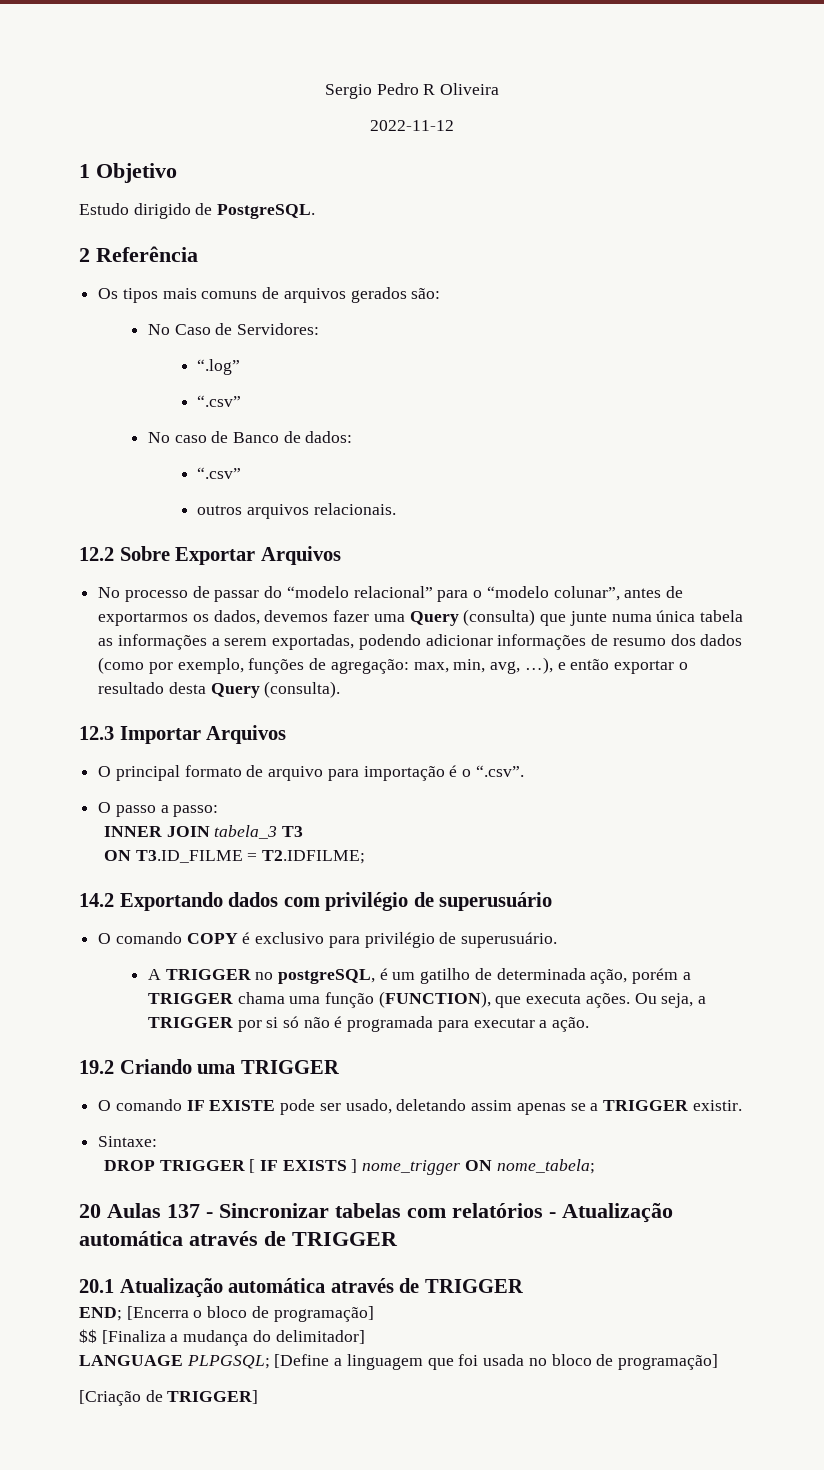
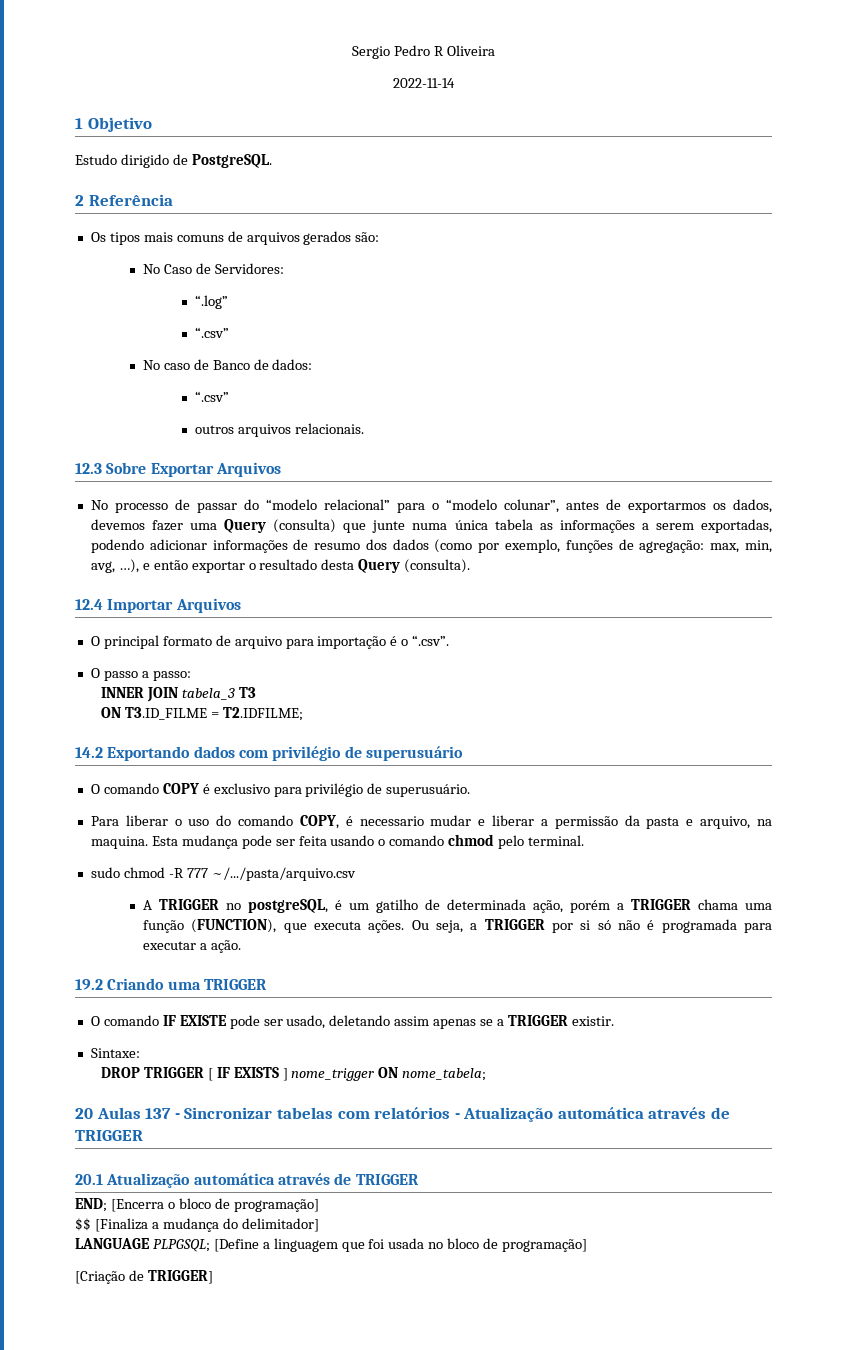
- 2022-11-12
+ 2022-11-14
- 12.2 Sobre Exportar Arquivos
+ 12.3 Sobre Exportar Arquivos
- 12.3 Importar Arquivos
+ 12.4 Importar Arquivos
+ Para liberar o uso do comando COPY, é necessario mudar e liberar a permissão da pasta e arquivo, na maquina. Esta mudança pode ser feita usando o comando chmod pelo terminal.
+ sudo chmod -R 777 ~/.../pasta/arquivo.csv

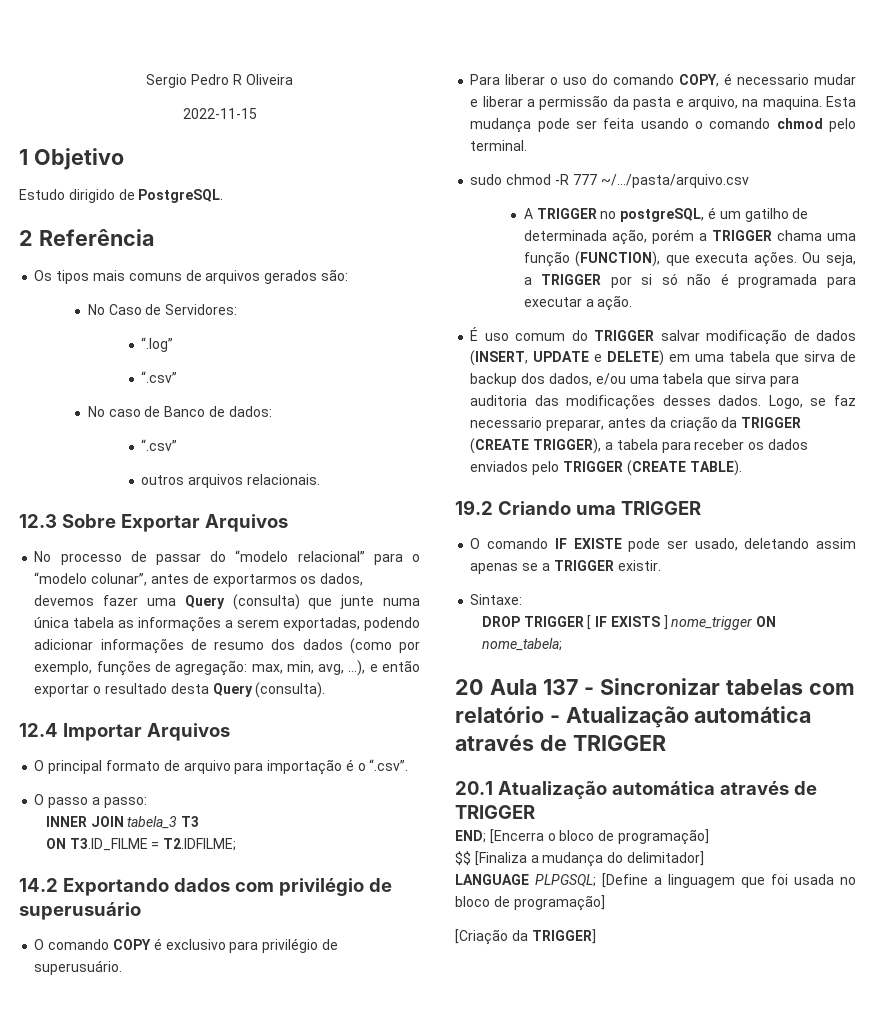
- 2022-11-14
+ 2022-11-15
+ É uso comum do TRIGGER salvar modificação de dados (INSERT, UPDATE e DELETE) em uma tabela que sirva de backup dos dados, e/ou uma tabela que sirva para auditoria das modificações desses dados. Logo, se faz necessario preparar, antes da criação da TRIGGER (CREATE TRIGGER), a tabela para receber os dados enviados pelo TRIGGER (CREATE TABLE).
- 20 Aulas 137 - Sincronizar tabelas com relatórios - Atualização automática através de TRIGGER
+ 20 Aula 137 - Sincronizar tabelas com relatório - Atualização automática através de TRIGGER
- [Criação de TRIGGER]
+ [Criação da TRIGGER]

